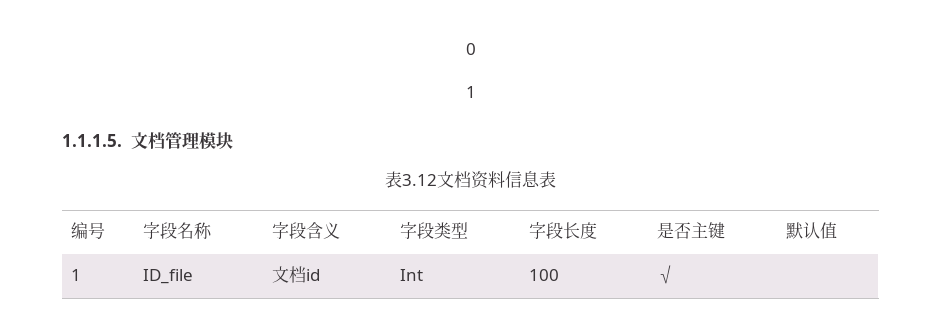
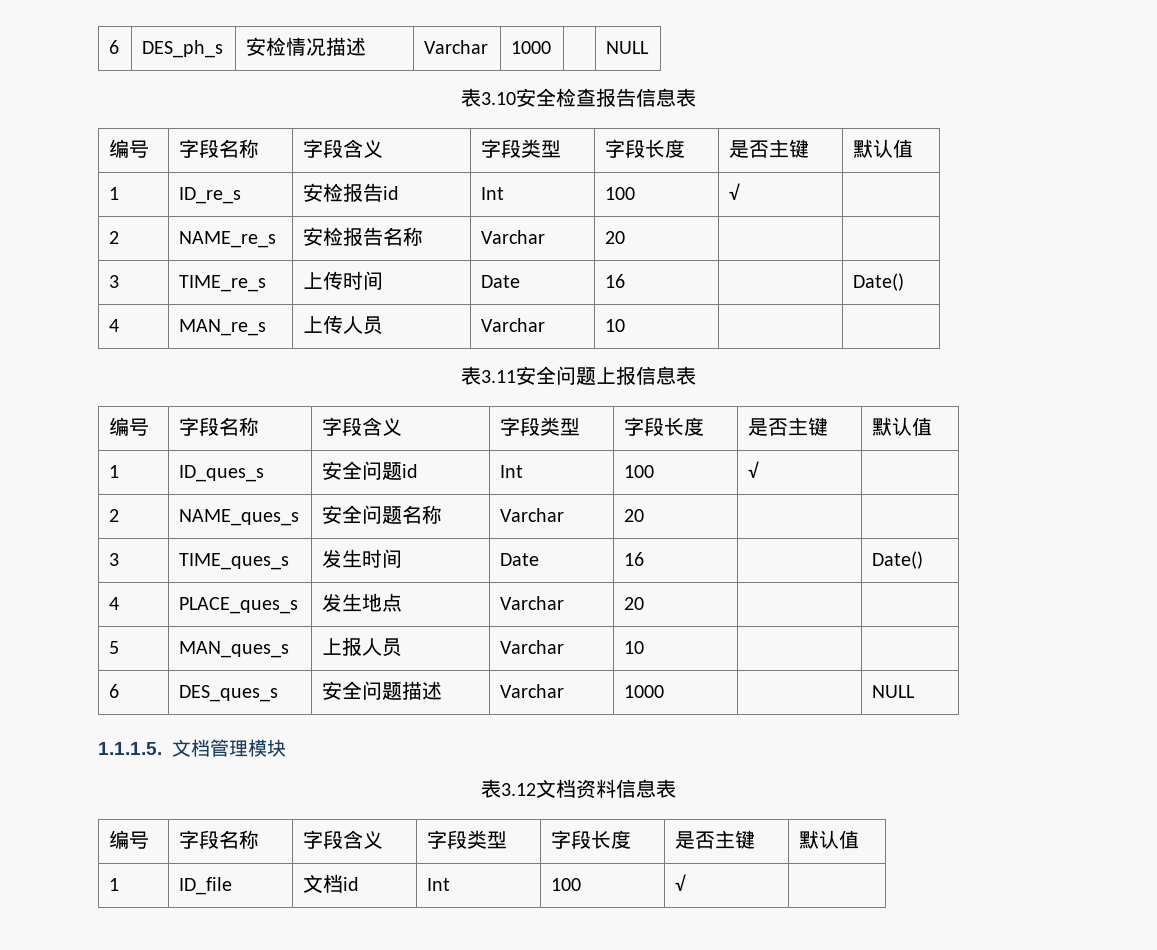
- 0
- 1
+ 6 | DES_ph_s | 安检情况描述 | Varchar | 1000 | | NULL
+ 表3.10安全检查报告信息表
+ 编号 | 字段名称 | 字段含义 | 字段类型 | 字段长度 | 是否主键 | 默认值
+ 1 | ID_re_s | 安检报告id | Int | 100 | √ |
+ 2 | NAME_re_s | 安检报告名称 | Varchar | 20 | |
+ 3 | TIME_re_s | 上传时间 | Date | 16 | | Date()
+ 4 | MAN_re_s | 上传人员 | Varchar | 10 | |
+ 表3.11安全问题上报信息表
+ 编号 | 字段名称 | 字段含义 | 字段类型 | 字段长度 | 是否主键 | 默认值
+ 1 | ID_ques_s | 安全问题id | Int | 100 | √ |
+ 2 | NAME_ques_s | 安全问题名称 | Varchar | 20 | |
+ 3 | TIME_ques_s | 发生时间 | Date | 16 | | Date()
+ 4 | PLACE_ques_s | 发生地点 | Varchar | 20 | |
+ 5 | MAN_ques_s | 上报人员 | Varchar | 10 | |
+ 6 | DES_ques_s | 安全问题描述 | Varchar | 1000 | | NULL

